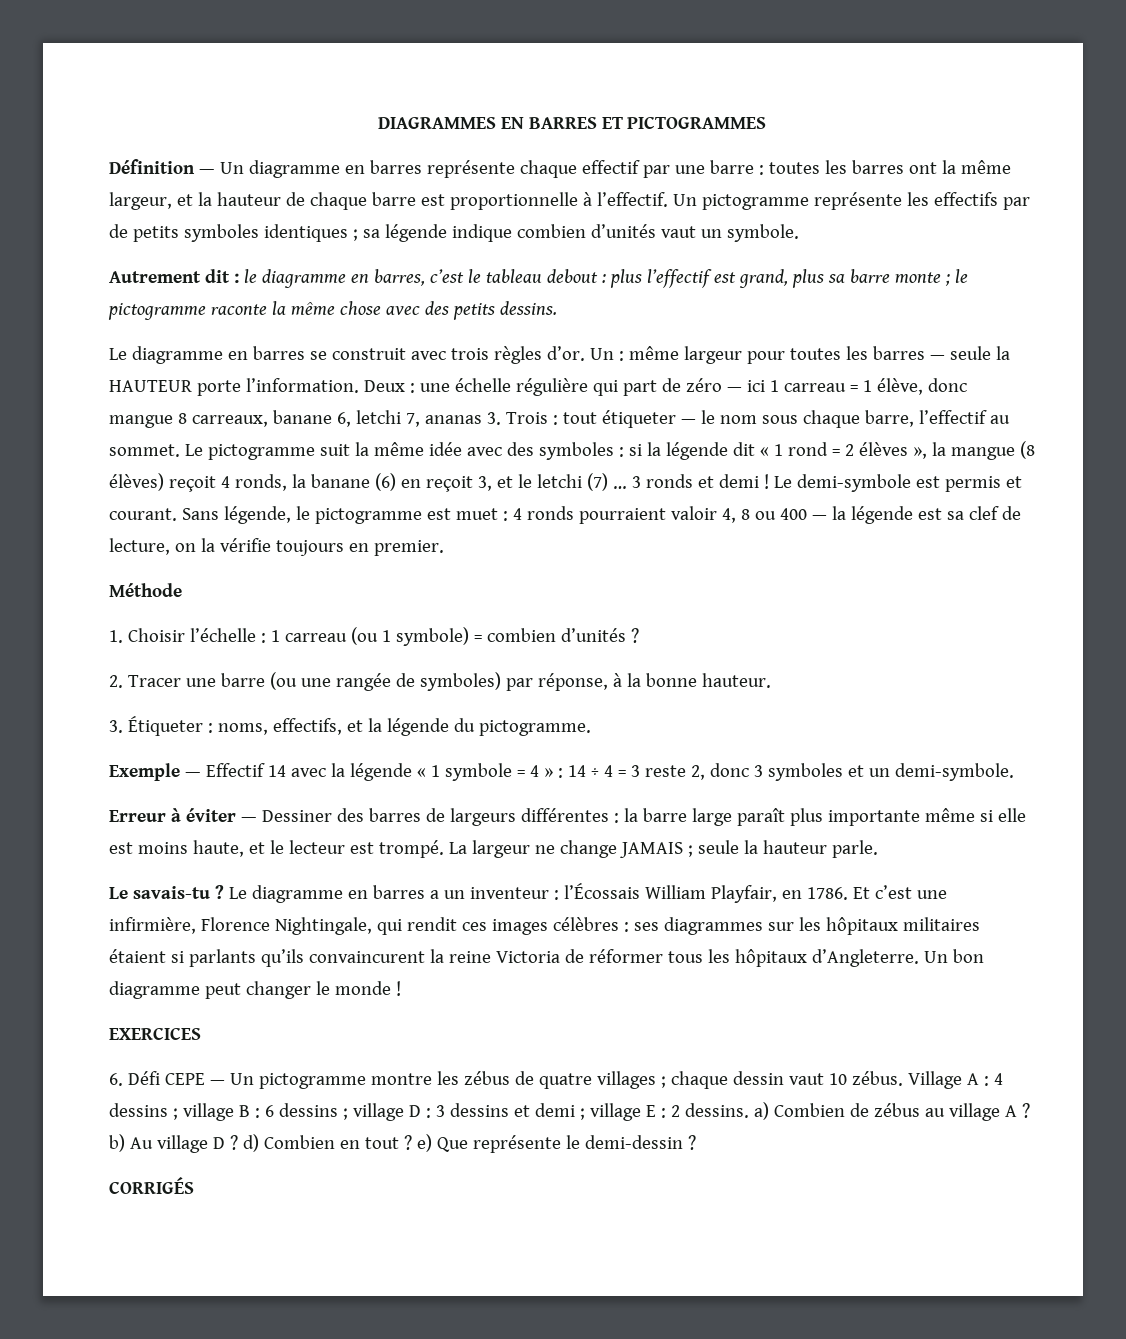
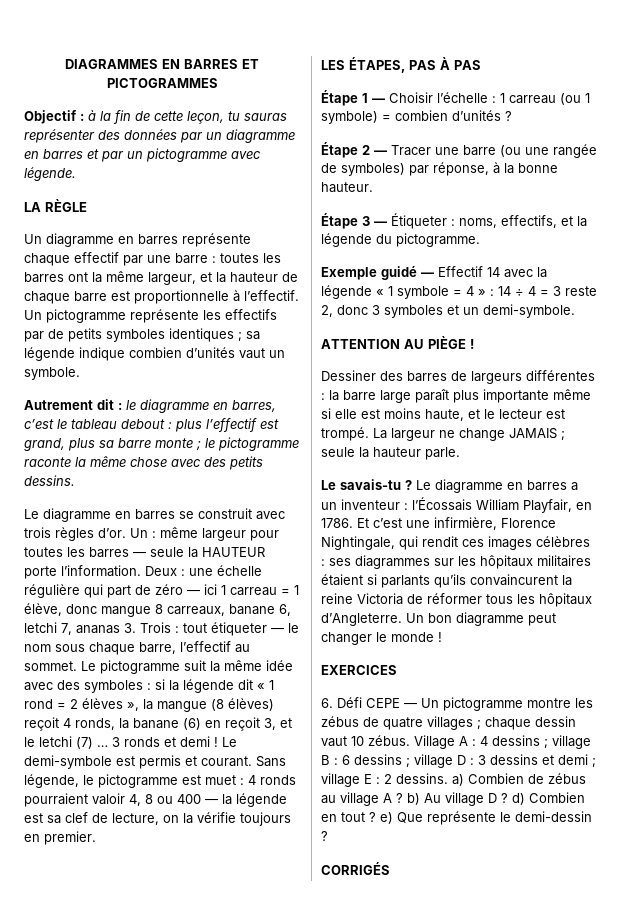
- Définition — Un diagramme en barres représente chaque effectif par une barre : toutes les barres ont la même largeur, et la hauteur de chaque barre est proportionnelle à l’effectif.
+ Objectif : à la fin de cette leçon, tu sauras représenter des données par un diagramme en barres et par un pictogramme avec légende.
+ LA RÈGLE
+ Un diagramme en barres représente chaque effectif par une barre : toutes les barres ont la même largeur, et la hauteur de chaque barre est proportionnelle à l’effectif.
- Méthode
- 1. Choisir l’échelle : 1 carreau (ou 1 symbole) = combien d’unités ?
+ LES ÉTAPES, PAS À PAS
+ Étape 1 — Choisir l’échelle : 1 carreau (ou 1 symbole) = combien d’unités ?
- 2. Tracer une barre (ou une rangée de symboles) par réponse, à la bonne hauteur.
+ Étape 2 — Tracer une barre (ou une rangée de symboles) par réponse, à la bonne hauteur.
- 3. Étiqueter : noms, effectifs, et la légende du pictogramme.
+ Étape 3 — Étiqueter : noms, effectifs, et la légende du pictogramme.
- Exemple — Effectif 14 avec la légende « 1 symbole = 4 » : 14 ÷ 4 = 3 reste 2, donc 3 symboles et un demi-symbole.
+ Exemple guidé — Effectif 14 avec la légende « 1 symbole = 4 » : 14 ÷ 4 = 3 reste 2, donc 3 symboles et un demi-symbole.
- Erreur à éviter — Dessiner des barres de largeurs différentes : la barre large paraît plus importante même si elle est moins haute, et le lecteur est trompé.
+ ATTENTION AU PIÈGE !
+ Dessiner des barres de largeurs différentes : la barre large paraît plus importante même si elle est moins haute, et le lecteur est trompé.

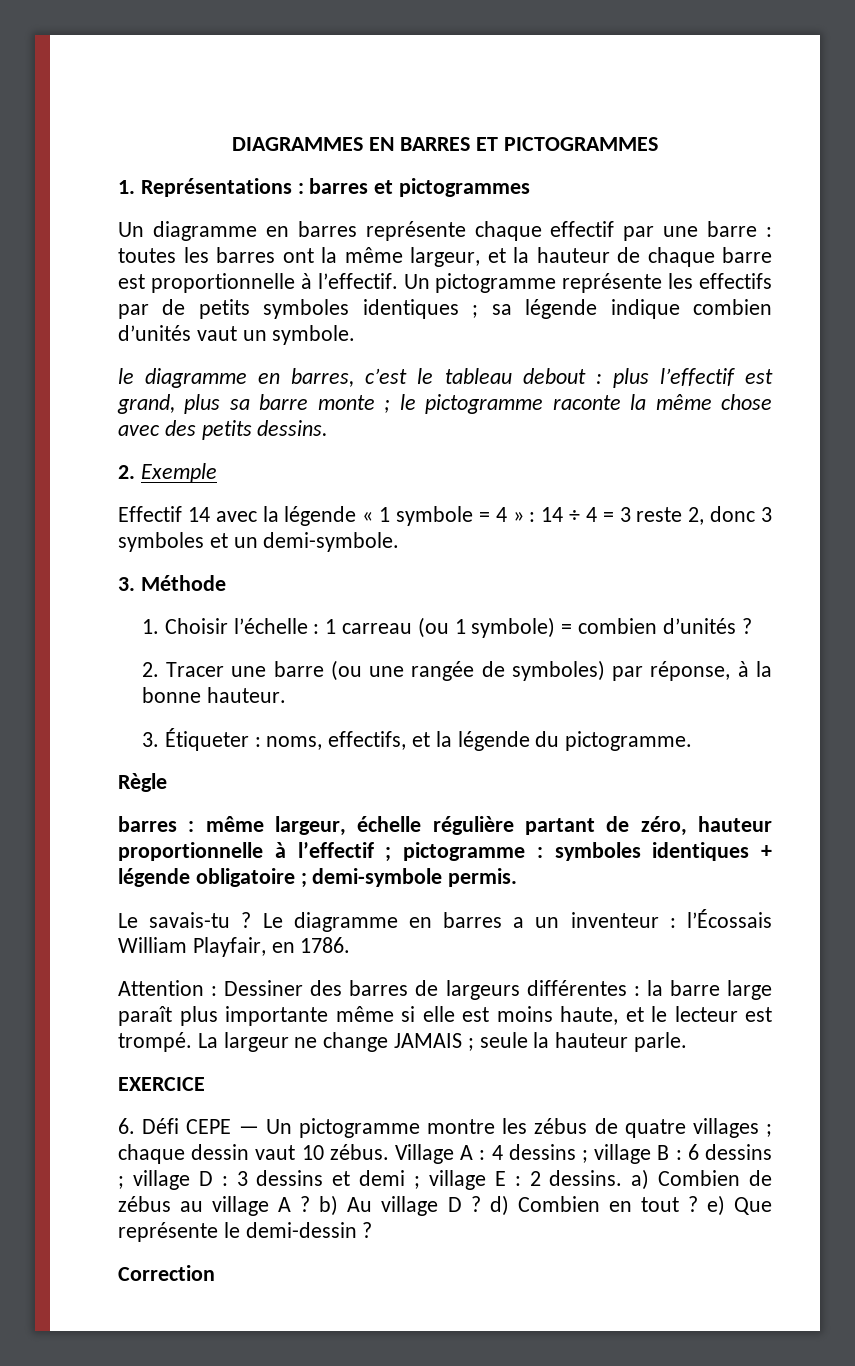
- Objectif : à la fin de cette leçon, tu sauras représenter des données par un diagramme en barres et par un pictogramme avec légende.
- LA RÈGLE
+ 1. Représentations : barres et pictogrammes
- Autrement dit : le diagramme en barres, c’est le tableau debout : plus l’effectif est grand, plus sa barre monte ; le pictogramme raconte la même chose avec des petits dessins.
+ le diagramme en barres, c’est le tableau debout : plus l’effectif est grand, plus sa barre monte ; le pictogramme raconte la même chose avec des petits dessins.
- Le diagramme en barres se construit avec trois règles d’or. Un : même largeur pour toutes les barres — seule la HAUTEUR porte l’information. Deux : une échelle régulière qui part de zéro — ici 1 carreau = 1 élève, donc mangue 8 carreaux, banane 6, letchi 7, ananas 3. Trois : tout étiqueter — le nom sous chaque barre, l’effectif au sommet. Le pictogramme suit la même idée avec des symboles : si la légende dit « 1 rond = 2 élèves », la mangue (8 élèves) reçoit 4 ronds, la banane (6) en reçoit 3, et le letchi (7) … 3 ronds et demi ! Le demi-symbole est permis et courant. Sans légende, le pictogramme est muet : 4 ronds pourraient valoir 4, 8 ou 400 — la légende est sa clef de lecture, on la vérifie toujours en premier.
- LES ÉTAPES, PAS À PAS
- Étape 1 — Choisir l’échelle : 1 carreau (ou 1 symbole) = combien d’unités ?
- Étape 2 — Tracer une barre (ou une rangée de symboles) par réponse, à la bonne hauteur.
- Étape 3 — Étiqueter : noms, effectifs, et la légende du pictogramme.
- Exemple guidé — Effectif 14 avec la légende « 1 symbole = 4 » : 14 ÷ 4 = 3 reste 2, donc 3 symboles et un demi-symbole.
+ 2. Exemple
+ Effectif 14 avec la légende « 1 symbole = 4 » : 14 ÷ 4 = 3 reste 2, donc 3 symboles et un demi-symbole.
- ATTENTION AU PIÈGE !
- Dessiner des barres de largeurs différentes : la barre large paraît plus importante même si elle est moins haute, et le lecteur est trompé.
+ 3. Méthode
+ 1. Choisir l’échelle : 1 carreau (ou 1 symbole) = combien d’unités ?
+ 2. Tracer une barre (ou une rangée de symboles) par réponse, à la bonne hauteur.
+ 3. Étiqueter : noms, effectifs, et la légende du pictogramme.
+ Règle
+ barres : même largeur, échelle régulière partant de zéro, hauteur proportionnelle à l’effectif ; pictogramme : symboles identiques + légende obligatoire ; demi-symbole permis.
+ Le savais-tu ? Le diagramme en barres a un inventeur : l’Écossais William Playfair, en 1786.
+ Attention : Dessiner des barres de largeurs différentes : la barre large paraît plus importante même si elle est moins haute, et le lecteur est trompé.
- Le savais-tu ? Le diagramme en barres a un inventeur : l’Écossais William Playfair, en 1786. Et c’est une infirmière, Florence Nightingale, qui rendit ces images célèbres : ses diagrammes sur les hôpitaux militaires étaient si parlants qu’ils convaincurent la reine Victoria de réformer tous les hôpitaux d’Angleterre. Un bon diagramme peut changer le monde !
- EXERCICES
+ EXERCICE
- CORRIGÉS
+ Correction

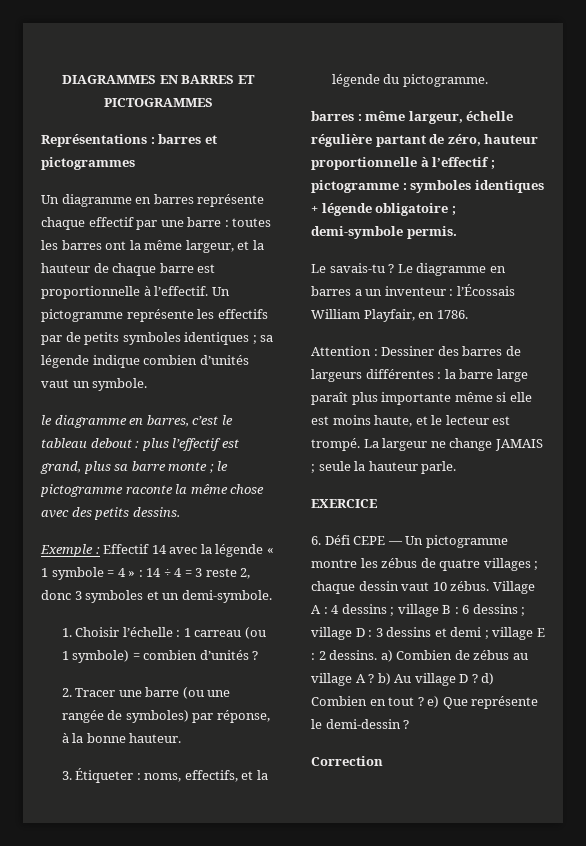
- 1. Représentations : barres et pictogrammes
+ Représentations : barres et pictogrammes
- 2. Exemple
- Effectif 14 avec la légende « 1 symbole = 4 » : 14 ÷ 4 = 3 reste 2, donc 3 symboles et un demi-symbole.
+ Exemple : Effectif 14 avec la légende « 1 symbole = 4 » : 14 ÷ 4 = 3 reste 2, donc 3 symboles et un demi-symbole.
- 3. Méthode
- Règle

